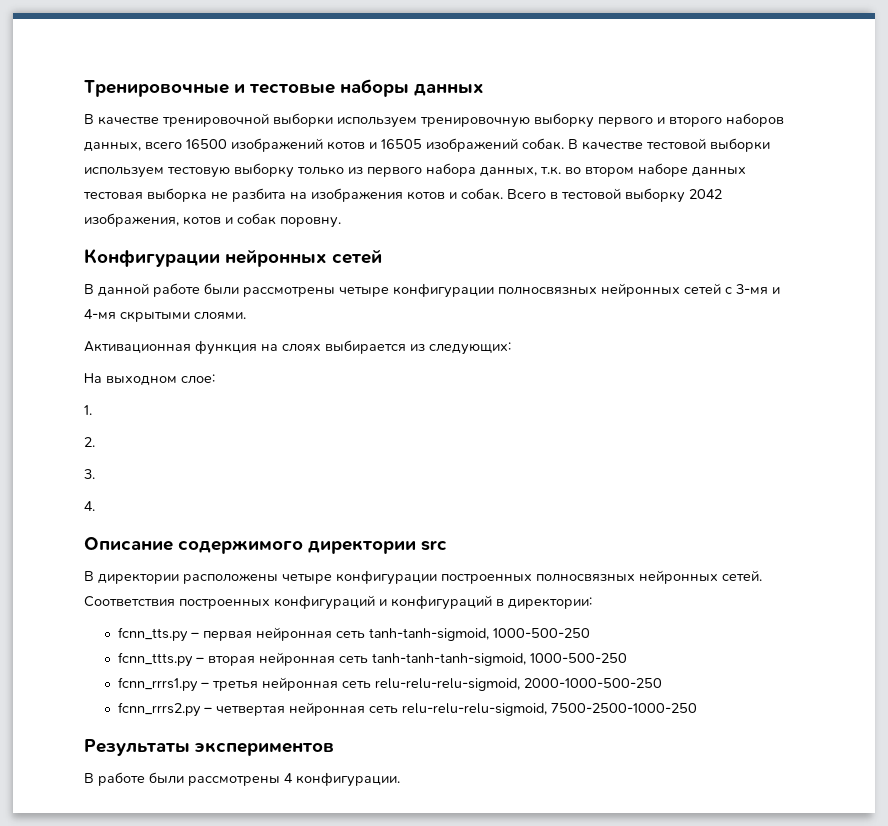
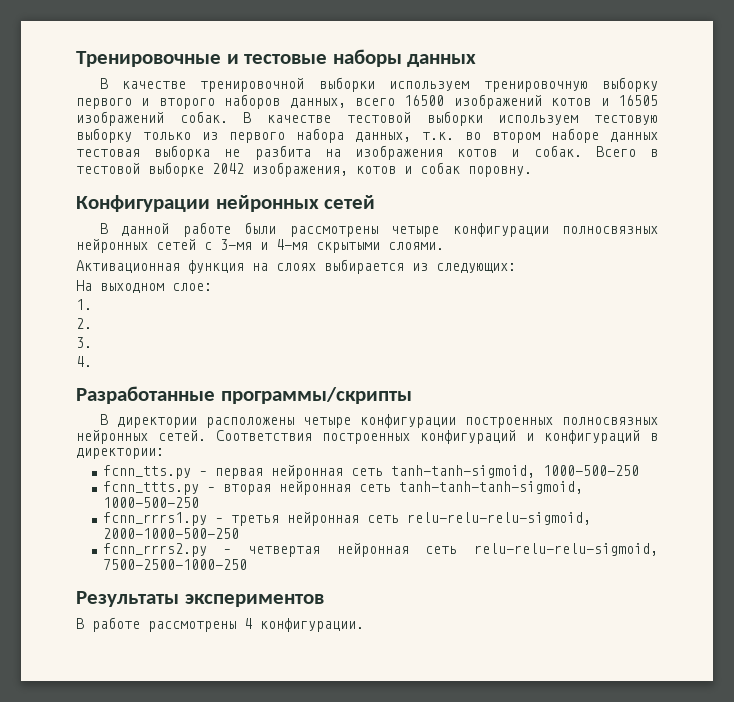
- Всего в тестовой выборку 2042 изображения, котов и собак поровну.
+ Всего в тестовой выборке 2042 изображения, котов и собак поровну.
- Описание содержимого директории src
+ Разработанные программы/скрипты
- В работе были рассмотрены 4 конфигурации.
+ В работе рассмотрены 4 конфигурации.

